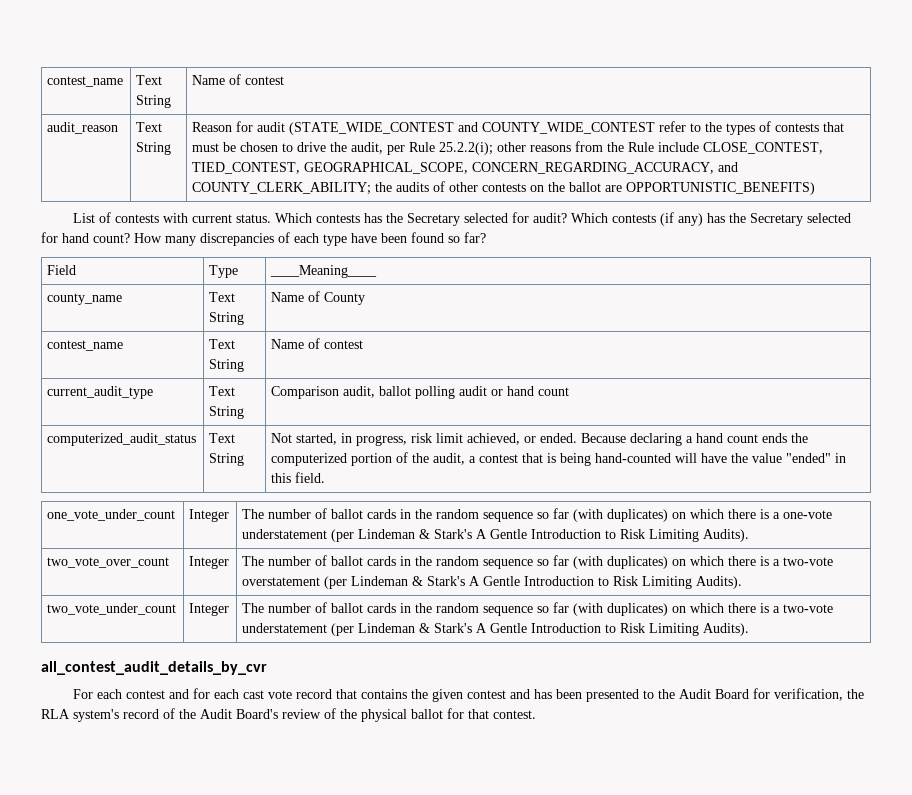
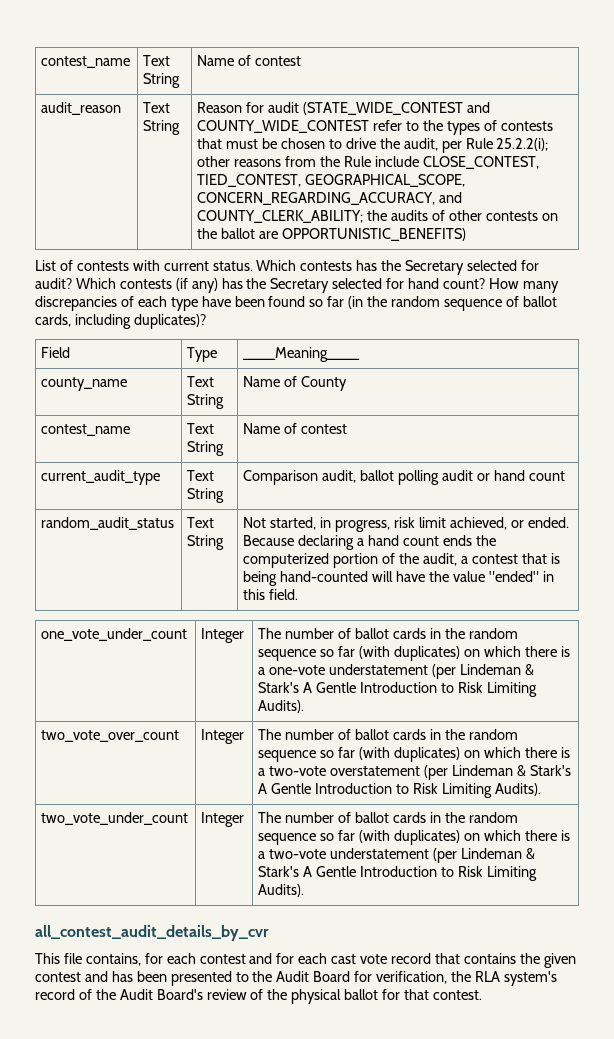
- How many discrepancies of each type have been found so far?
+ How many discrepancies of each type have been found so far (in the random sequence of ballot cards, including duplicates)?
- computerized_audit_status | Text String | Not started, in progress, risk limit achieved, or ended. Because declaring a hand count ends the computerized portion of the audit, a contest that is being hand-counted will have the value "ended" in this field.
+ random_audit_status | Text String | Not started, in progress, risk limit achieved, or ended. Because declaring a hand count ends the computerized portion of the audit, a contest that is being hand-counted will have the value "ended" in this field.
- For each contest and for each cast vote record that contains the given contest and has been presented to the Audit Board for verification, the RLA system's record of the Audit Board's review of the physical ballot for that contest.
+ This file contains, for each contest and for each cast vote record that contains the given contest and has been presented to the Audit Board for verification, the RLA system's record of the Audit Board's review of the physical ballot for that contest.

